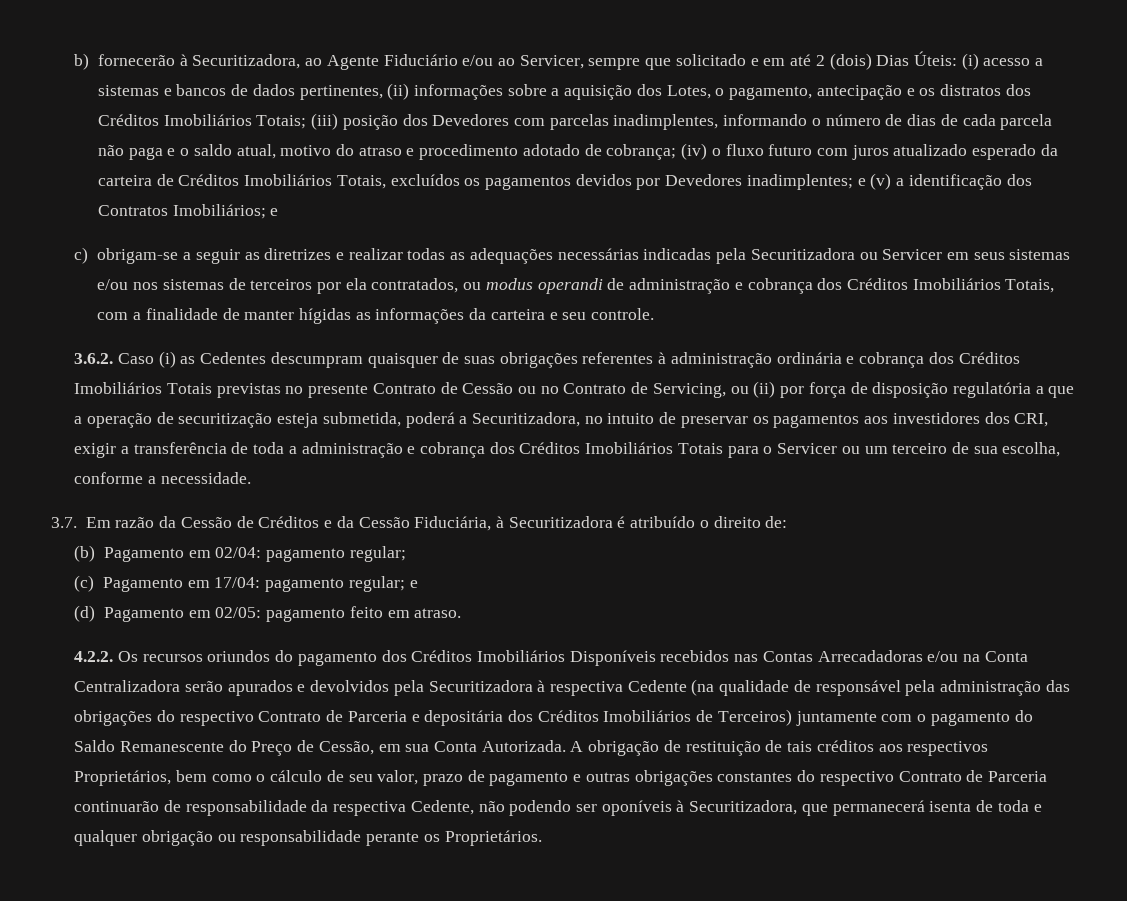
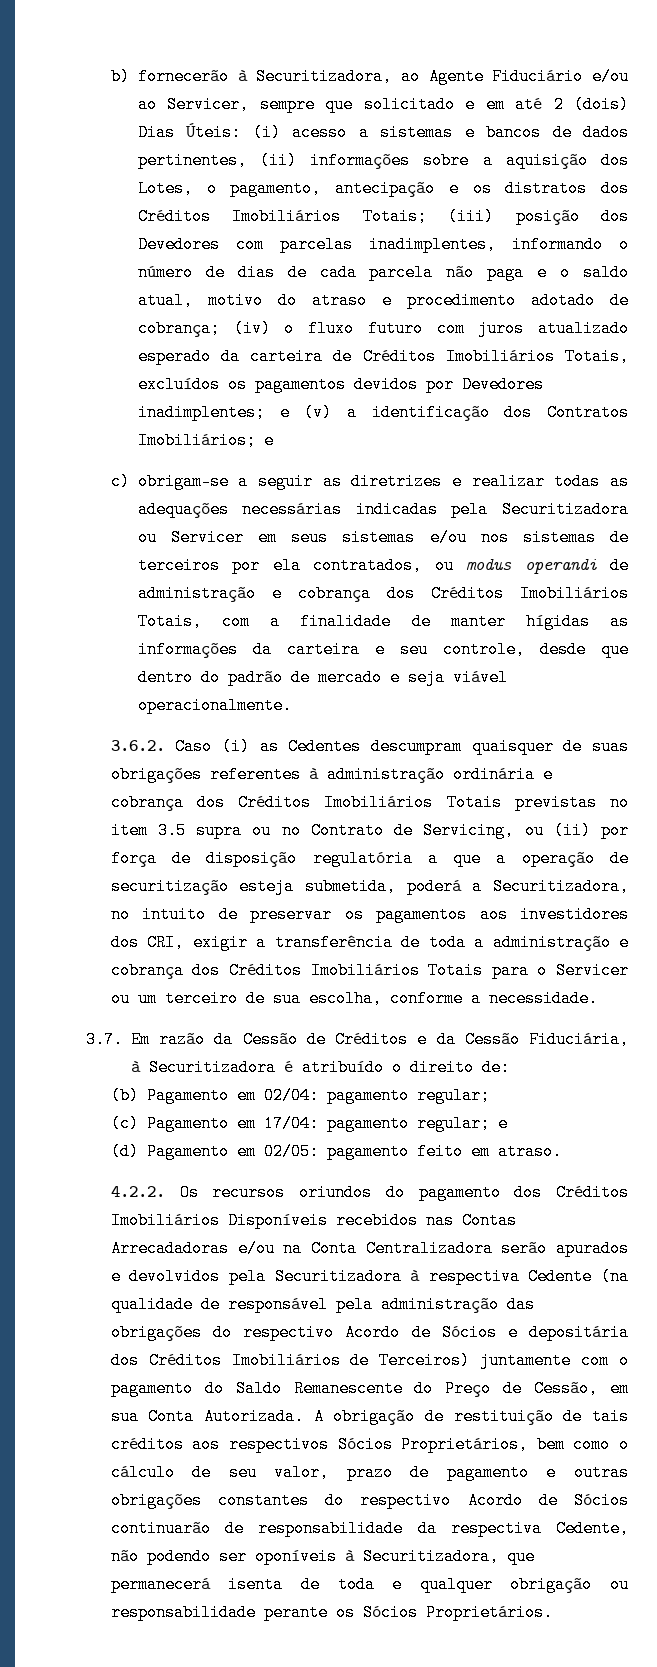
- c) obrigam-se a seguir as diretrizes e realizar todas as adequações necessárias indicadas pela Securitizadora ou Servicer em seus sistemas e/ou nos sistemas de terceiros por ela contratados, ou modus operandi de administração e cobrança dos Créditos Imobiliários Totais, com a finalidade de manter hígidas as informações da carteira e seu controle.
+ c) obrigam-se a seguir as diretrizes e realizar todas as adequações necessárias indicadas pela Securitizadora ou Servicer em seus sistemas e/ou nos sistemas de terceiros por ela contratados, ou modus operandi de administração e cobrança dos Créditos Imobiliários Totais, com a finalidade de manter hígidas as informações da carteira e seu controle, desde que dentro do padrão de mercado e seja viável operacionalmente.
- 3.6.2. Caso (i) as Cedentes descumpram quaisquer de suas obrigações referentes à administração ordinária e cobrança dos Créditos Imobiliários Totais previstas no presente Contrato de Cessão ou no Contrato de Servicing, ou (ii) por força de disposição regulatória a que a operação de securitização esteja submetida, poderá a Securitizadora, no intuito de preservar os pagamentos aos investidores dos CRI, exigir a transferência de toda a administração e cobrança dos Créditos Imobiliários Totais para o Servicer ou um terceiro de sua escolha, conforme a necessidade.
+ 3.6.2. Caso (i) as Cedentes descumpram quaisquer de suas obrigações referentes à administração ordinária e cobrança dos Créditos Imobiliários Totais previstas no item 3.5 supra ou no Contrato de Servicing, ou (ii) por força de disposição regulatória a que a operação de securitização esteja submetida, poderá a Securitizadora, no intuito de preservar os pagamentos aos investidores dos CRI, exigir a transferência de toda a administração e cobrança dos Créditos Imobiliários Totais para o Servicer ou um terceiro de sua escolha, conforme a necessidade.
- 4.2.2. Os recursos oriundos do pagamento dos Créditos Imobiliários Disponíveis recebidos nas Contas Arrecadadoras e/ou na Conta Centralizadora serão apurados e devolvidos pela Securitizadora à respectiva Cedente (na qualidade de responsável pela administração das obrigações do respectivo Contrato de Parceria e depositária dos Créditos Imobiliários de Terceiros) juntamente com o pagamento do Saldo Remanescente do Preço de Cessão, em sua Conta Autorizada.
+ 4.2.2. Os recursos oriundos do pagamento dos Créditos Imobiliários Disponíveis recebidos nas Contas Arrecadadoras e/ou na Conta Centralizadora serão apurados e devolvidos pela Securitizadora à respectiva Cedente (na qualidade de responsável pela administração das obrigações do respectivo Acordo de Sócios e depositária dos Créditos Imobiliários de Terceiros) juntamente com o pagamento do Saldo Remanescente do Preço de Cessão, em sua Conta Autorizada.
- A obrigação de restituição de tais créditos aos respectivos Proprietários, bem como o cálculo de seu valor, prazo de pagamento e outras obrigações constantes do respectivo Contrato de Parceria continuarão de responsabilidade da respectiva Cedente, não podendo ser oponíveis à Securitizadora, que permanecerá isenta de toda e qualquer obrigação ou responsabilidade perante os Proprietários.
+ A obrigação de restituição de tais créditos aos respectivos Sócios Proprietários, bem como o cálculo de seu valor, prazo de pagamento e outras obrigações constantes do respectivo Acordo de Sócios continuarão de responsabilidade da respectiva Cedente, não podendo ser oponíveis à Securitizadora, que permanecerá isenta de toda e qualquer obrigação ou responsabilidade perante os Sócios Proprietários.

